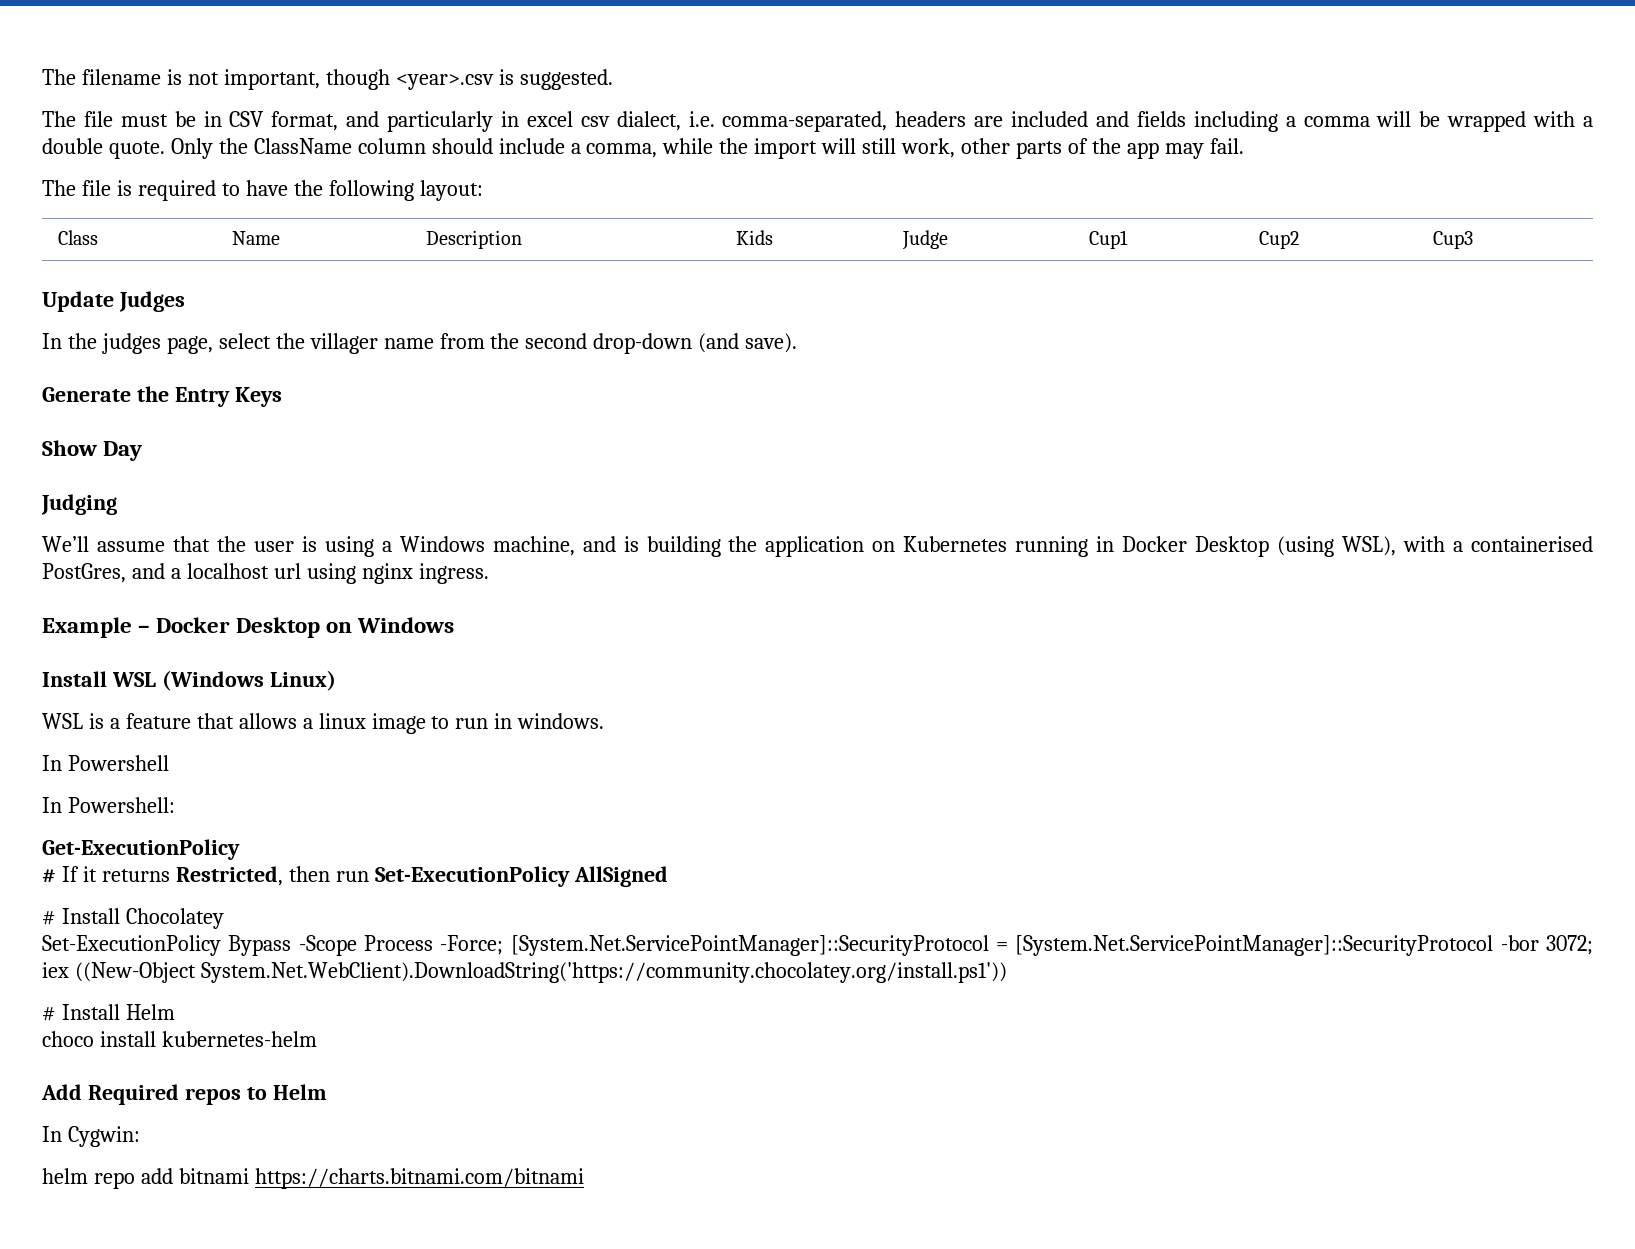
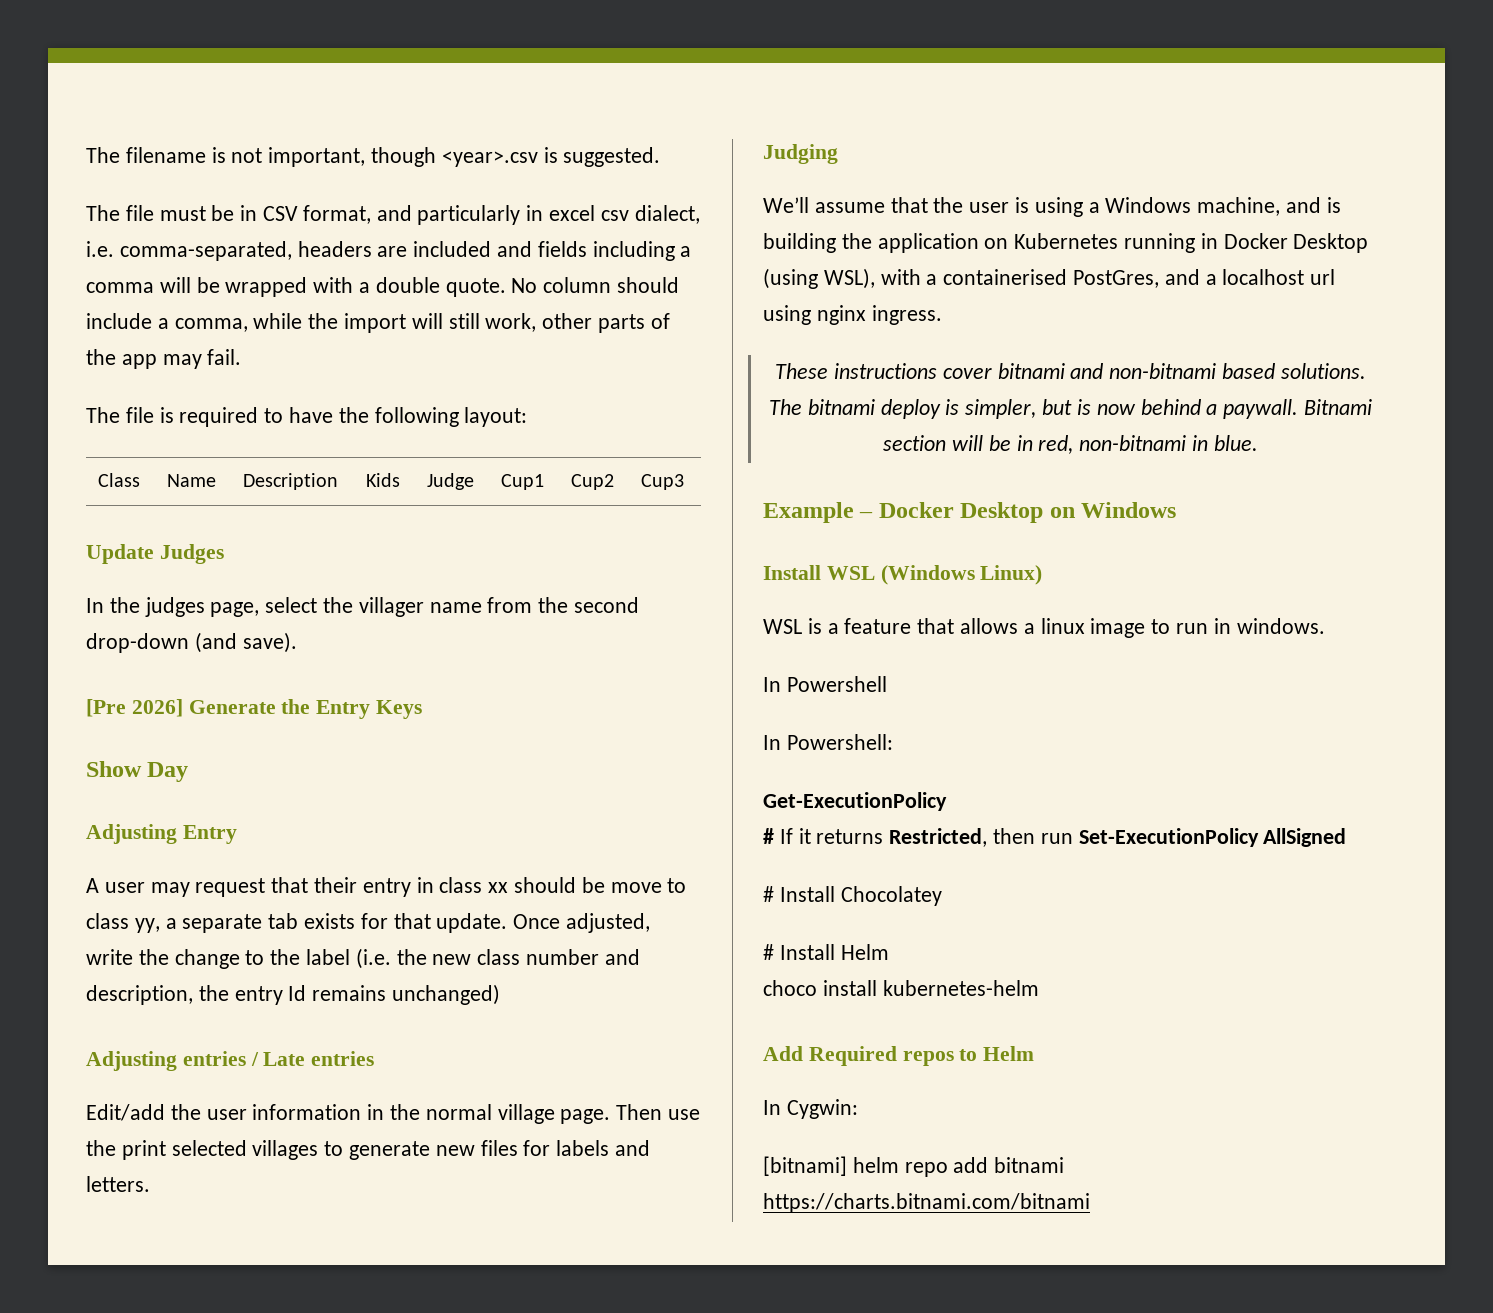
- Only the ClassName column should include a comma, while the import will still work, other parts of the app may fail.
+ No column should include a comma, while the import will still work, other parts of the app may fail.
- Generate the Entry Keys
+ [Pre 2026] Generate the Entry Keys
+ Adjusting Entry
+ A user may request that their entry in class xx should be move to class yy, a separate tab exists for that update. Once adjusted, write the change to the label (i.e. the new class number and description, the entry Id remains unchanged)
+ Adjusting entries / Late entries
+ Edit/add the user information in the normal village page. Then use the print selected villages to generate new files for labels and letters.
+ These instructions cover bitnami and non-bitnami based solutions. The bitnami deploy is simpler, but is now behind a paywall. Bitnami section will be in red, non-bitnami in blue.
- Set-ExecutionPolicy Bypass -Scope Process -Force; [System.Net.ServicePointManager]::SecurityProtocol = [System.Net.ServicePointManager]::SecurityProtocol -bor 3072; iex ((New-Object System.Net.WebClient).DownloadString('https://community.chocolatey.org/install.ps1'))
- helm repo add bitnami https://charts.bitnami.com/bitnami
+ [bitnami] helm repo add bitnami https://charts.bitnami.com/bitnami

